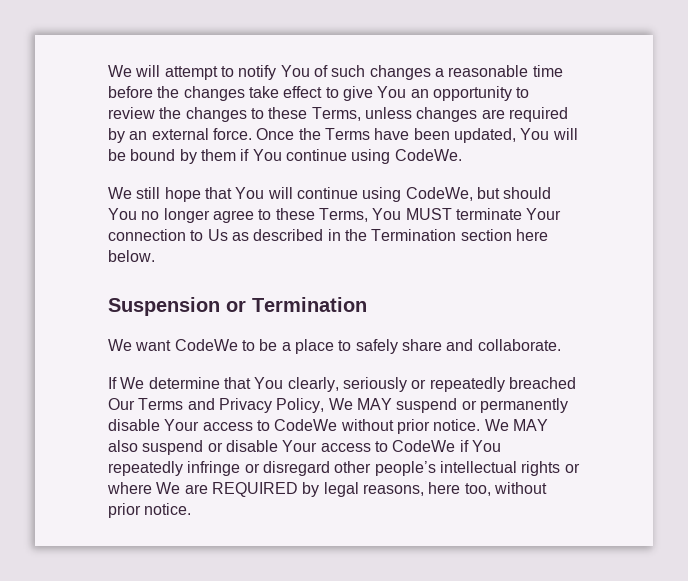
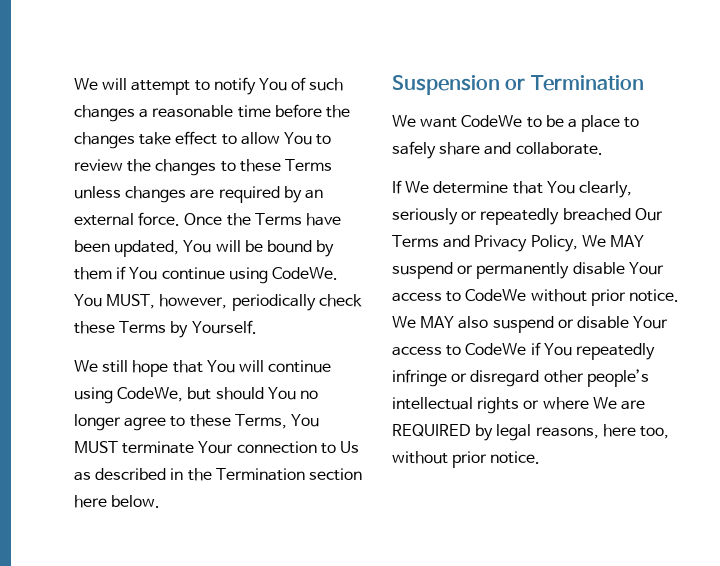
- We will attempt to notify You of such changes a reasonable time before the changes take effect to give You an opportunity to review the changes to these Terms, unless changes are required by an external force.
+ We will attempt to notify You of such changes a reasonable time before the changes take effect to allow You to review the changes to these Terms unless changes are required by an external force.
+ You MUST, however, periodically check these Terms by Yourself.

